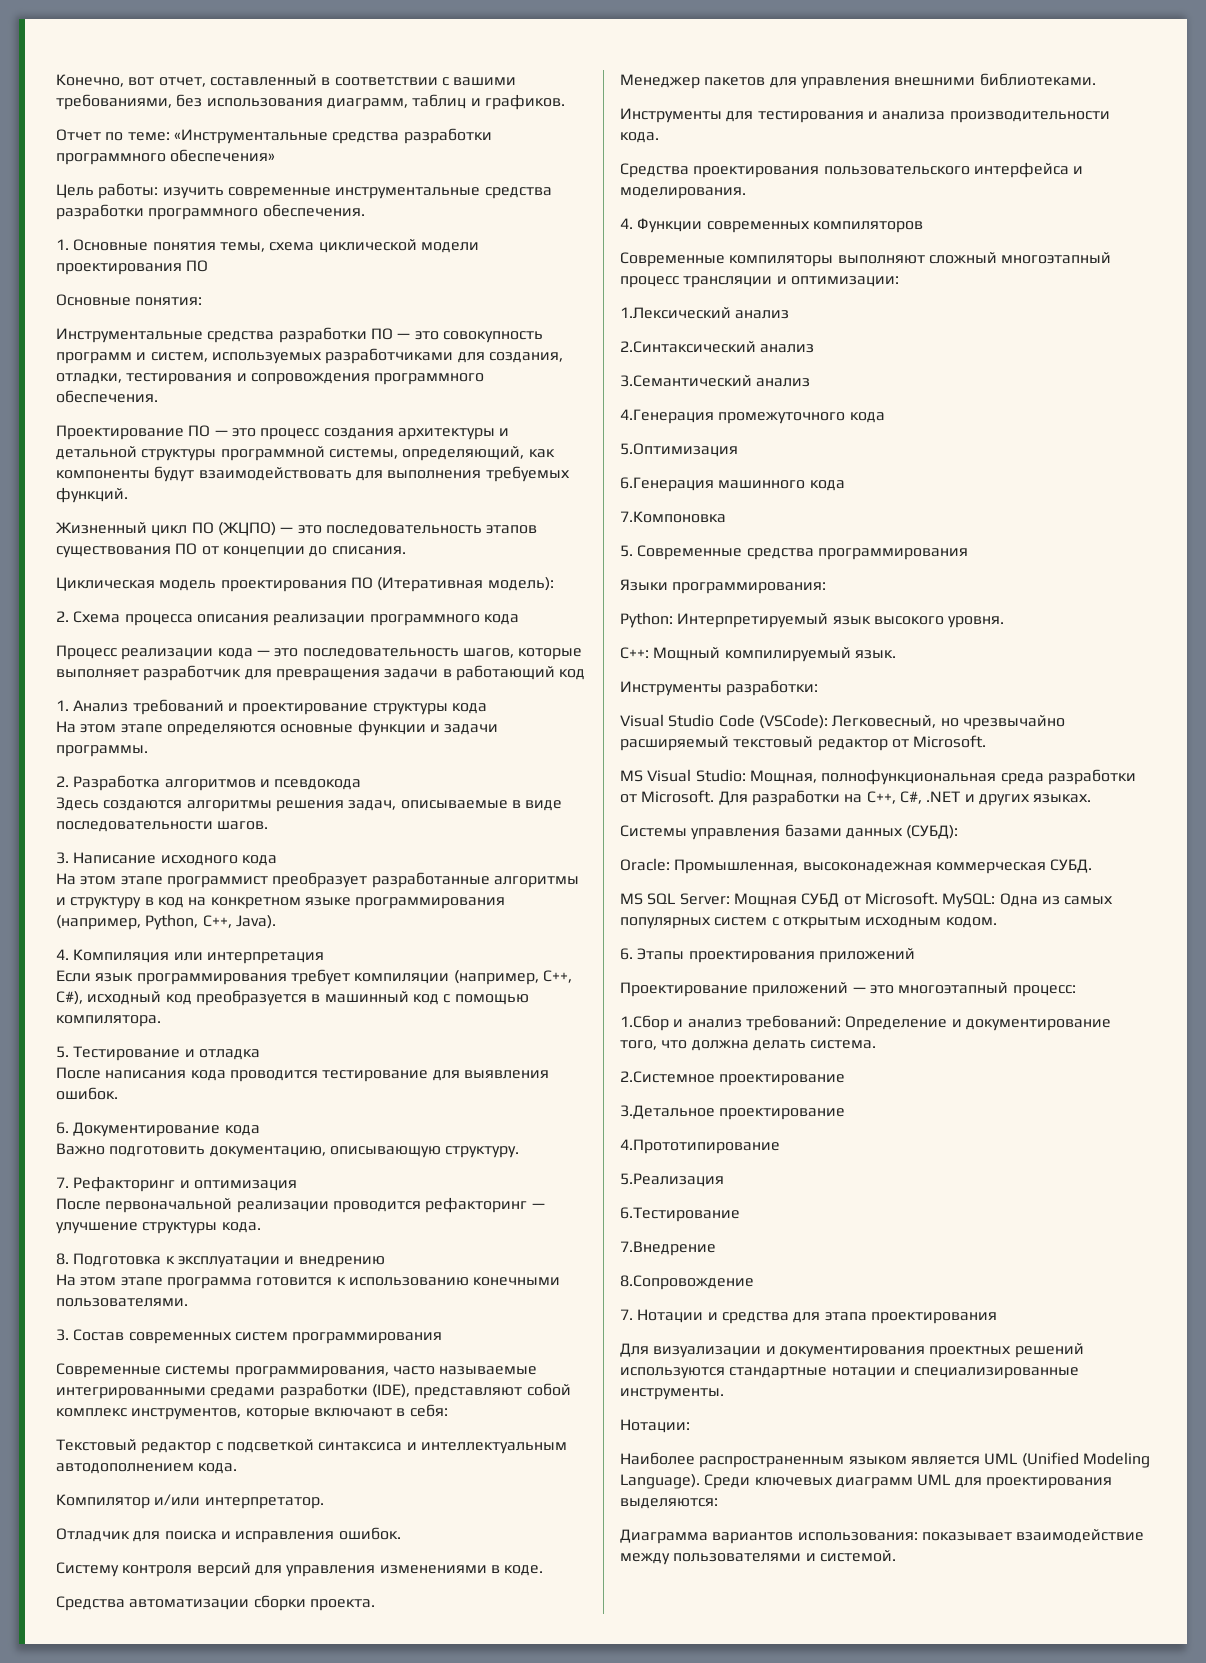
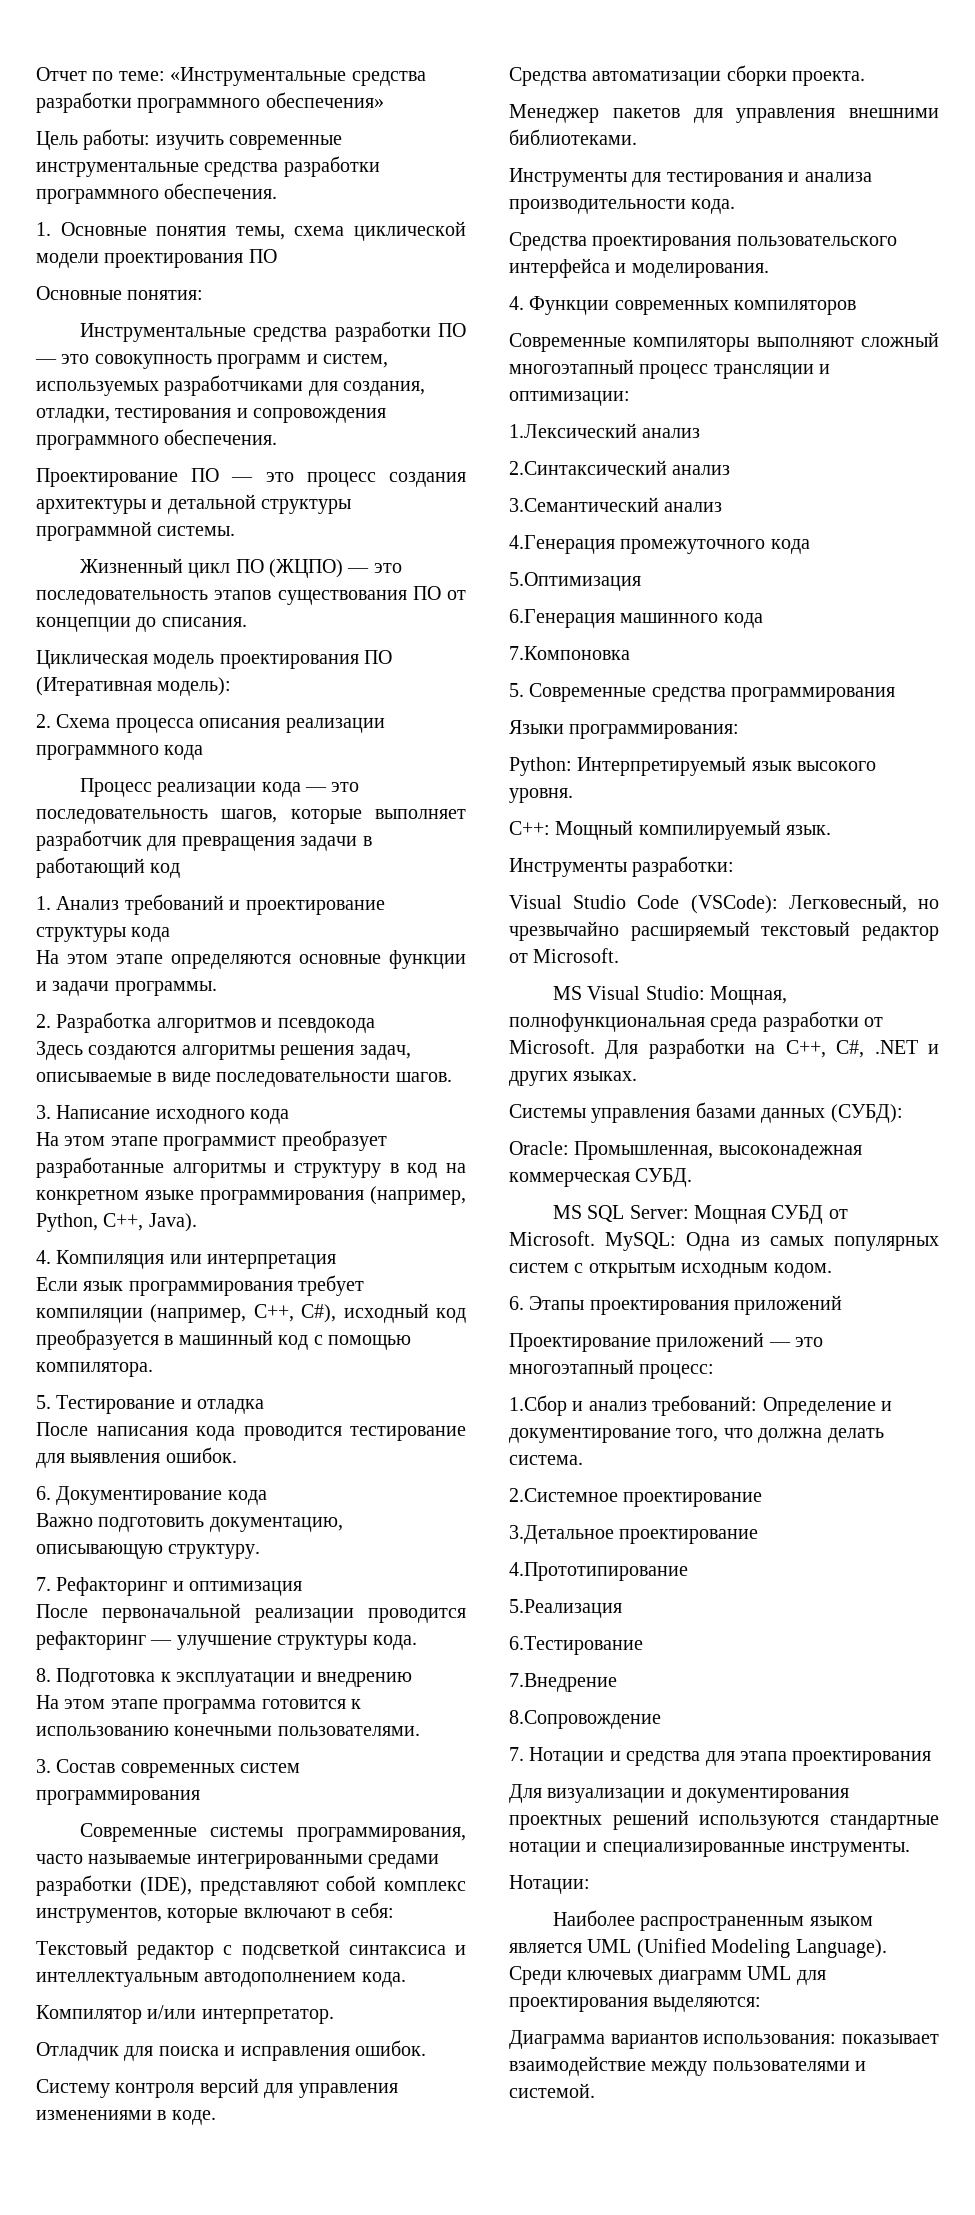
- Конечно, вот отчет, составленный в соответствии с вашими требованиями, без использования диаграмм, таблиц и графиков.
- Проектирование ПО — это процесс создания архитектуры и детальной структуры программной системы, определяющий, как компоненты будут взаимодействовать для выполнения требуемых функций.
+ Проектирование ПО — это процесс создания архитектуры и детальной структуры программной системы.

